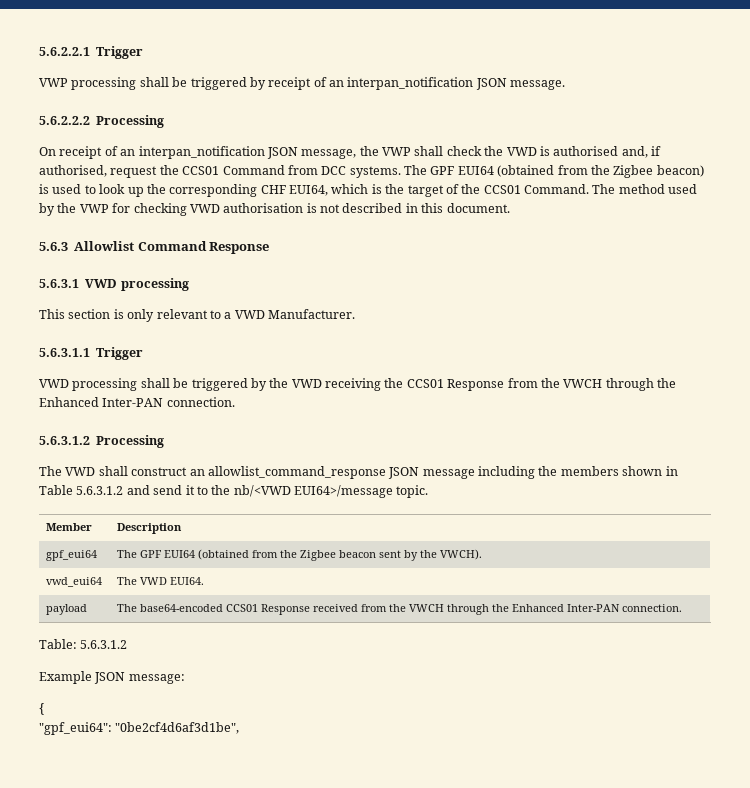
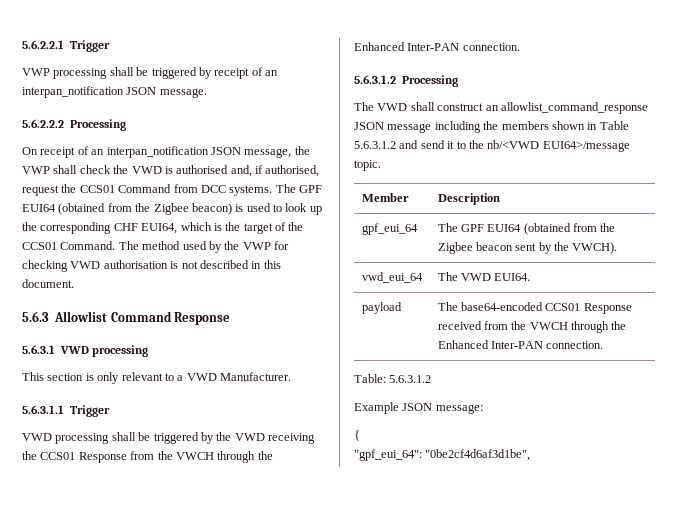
- gpf_eui64 | The GPF EUI64 (obtained from the Zigbee beacon sent by the VWCH).
+ gpf_eui_64 | The GPF EUI64 (obtained from the Zigbee beacon sent by the VWCH).
- vwd_eui64 | The VWD EUI64.
+ vwd_eui_64 | The VWD EUI64.
- "gpf_eui64": "0be2cf4d6af3d1be",
+ "gpf_eui_64": "0be2cf4d6af3d1be",

